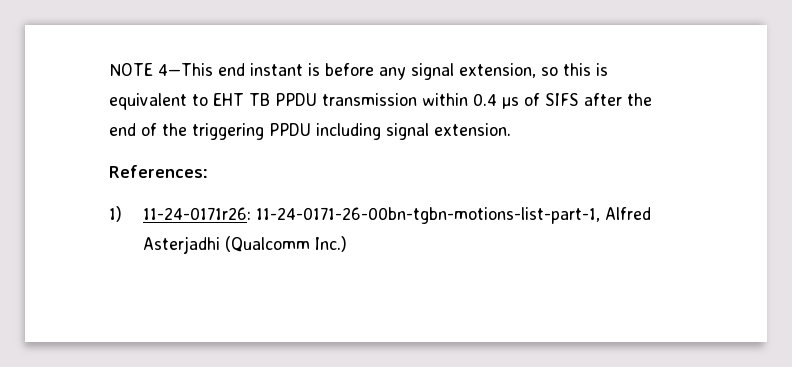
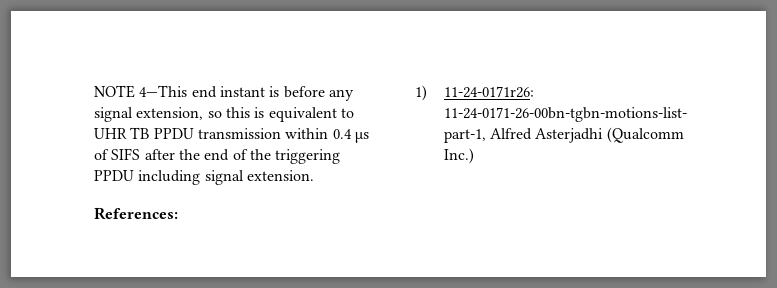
- NOTE 4—This end instant is before any signal extension, so this is equivalent to EHT TB PPDU transmission within 0.4 µs of SIFS after the end of the triggering PPDU including signal extension.
+ NOTE 4—This end instant is before any signal extension, so this is equivalent to UHR TB PPDU transmission within 0.4 µs of SIFS after the end of the triggering PPDU including signal extension.

